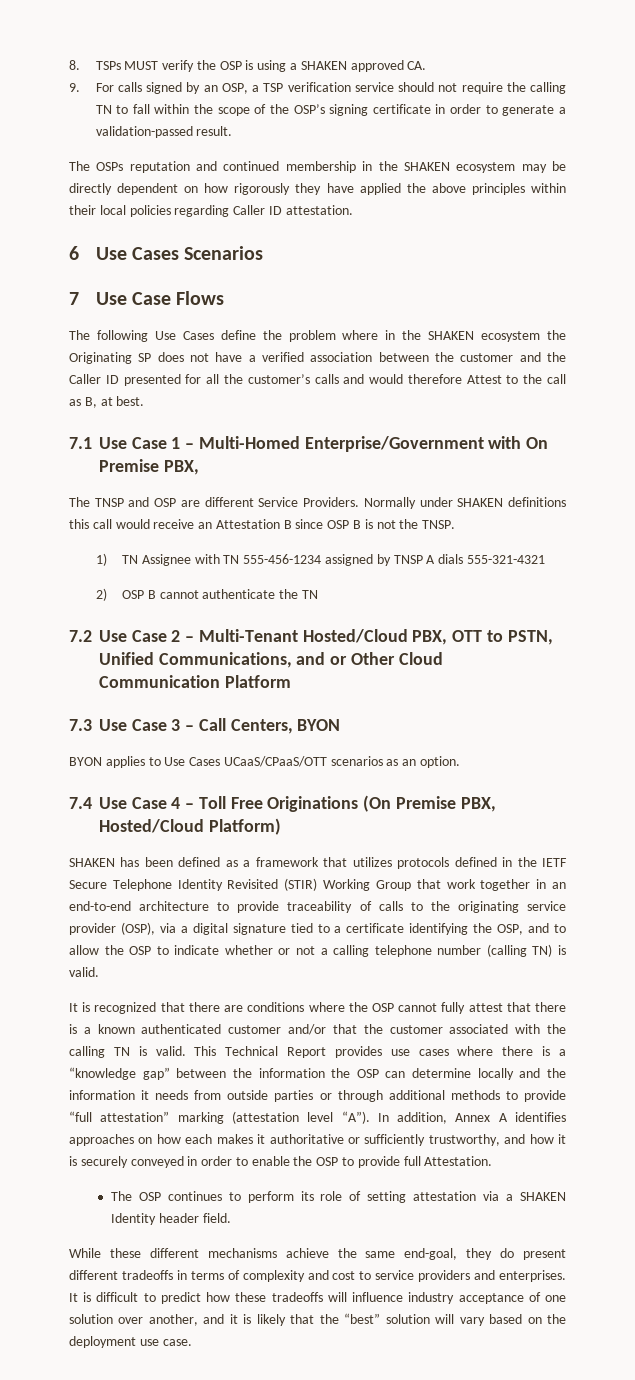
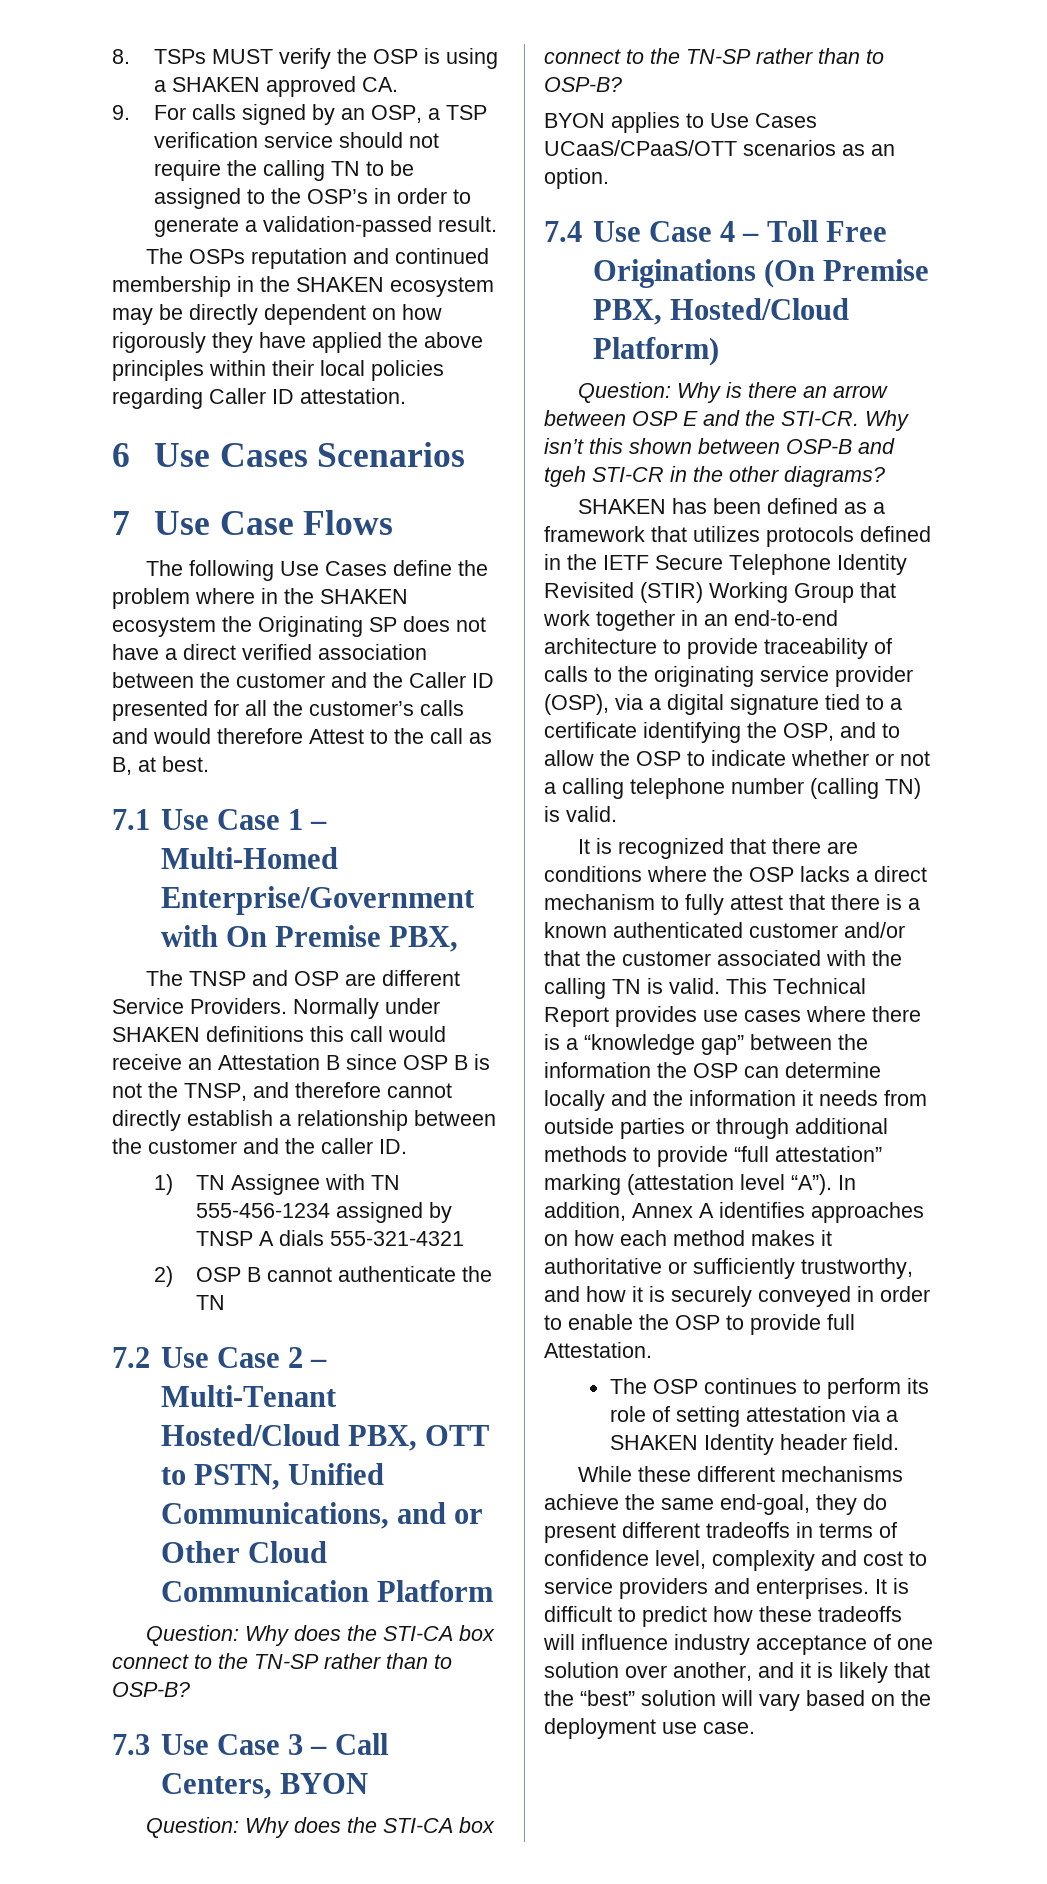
- 9. For calls signed by an OSP, a TSP verification service should not require the calling TN to fall within the scope of the OSP’s signing certificate in order to generate a validation-passed result.
+ 9. For calls signed by an OSP, a TSP verification service should not require the calling TN to be assigned to the OSP’s in order to generate a validation-passed result.
- The following Use Cases define the problem where in the SHAKEN ecosystem the Originating SP does not have a verified association between the customer and the Caller ID presented for all the customer’s calls and would therefore Attest to the call as B, at best.
+ The following Use Cases define the problem where in the SHAKEN ecosystem the Originating SP does not have a direct verified association between the customer and the Caller ID presented for all the customer’s calls and would therefore Attest to the call as B, at best.
- Normally under SHAKEN definitions this call would receive an Attestation B since OSP B is not the TNSP.
+ Normally under SHAKEN definitions this call would receive an Attestation B since OSP B is not the TNSP, and therefore cannot directly establish a relationship between the customer and the caller ID.
  7.2 Use Case 2 – Multi-Tenant Hosted/Cloud PBX, OTT to PSTN, Unified Communications, and or Other Cloud Communication Platform
+ Question: Why does the STI-CA box connect to the TN-SP rather than to OSP-B?
  7.3 Use Case 3 – Call Centers, BYON
+ Question: Why does the STI-CA box connect to the TN-SP rather than to OSP-B?
+ Question: Why is there an arrow between OSP E and the STI-CR. Why isn’t this shown between OSP-B and tgeh STI-CR in the other diagrams?
- It is recognized that there are conditions where the OSP cannot fully attest that there is a known authenticated customer and/or that the customer associated with the calling TN is valid.
+ It is recognized that there are conditions where the OSP lacks a direct mechanism to fully attest that there is a known authenticated customer and/or that the customer associated with the calling TN is valid.
- This Technical Report provides use cases where there is a “knowledge gap” between the information the OSP can determine locally and the information it needs from outside parties or through additional methods to provide “full attestation” marking (attestation level “A”). In addition, Annex A identifies approaches on how each makes it authoritative or sufficiently trustworthy, and how it is securely conveyed in order to enable the OSP to provide full Attestation.
+ This Technical Report provides use cases where there is a “knowledge gap” between the information the OSP can determine locally and the information it needs from outside parties or through additional methods to provide “full attestation” marking (attestation level “A”). In addition, Annex A identifies approaches on how each method makes it authoritative or sufficiently trustworthy, and how it is securely conveyed in order to enable the OSP to provide full Attestation.
- While these different mechanisms achieve the same end-goal, they do present different tradeoffs in terms of complexity and cost to service providers and enterprises.
+ While these different mechanisms achieve the same end-goal, they do present different tradeoffs in terms of confidence level, complexity and cost to service providers and enterprises.

